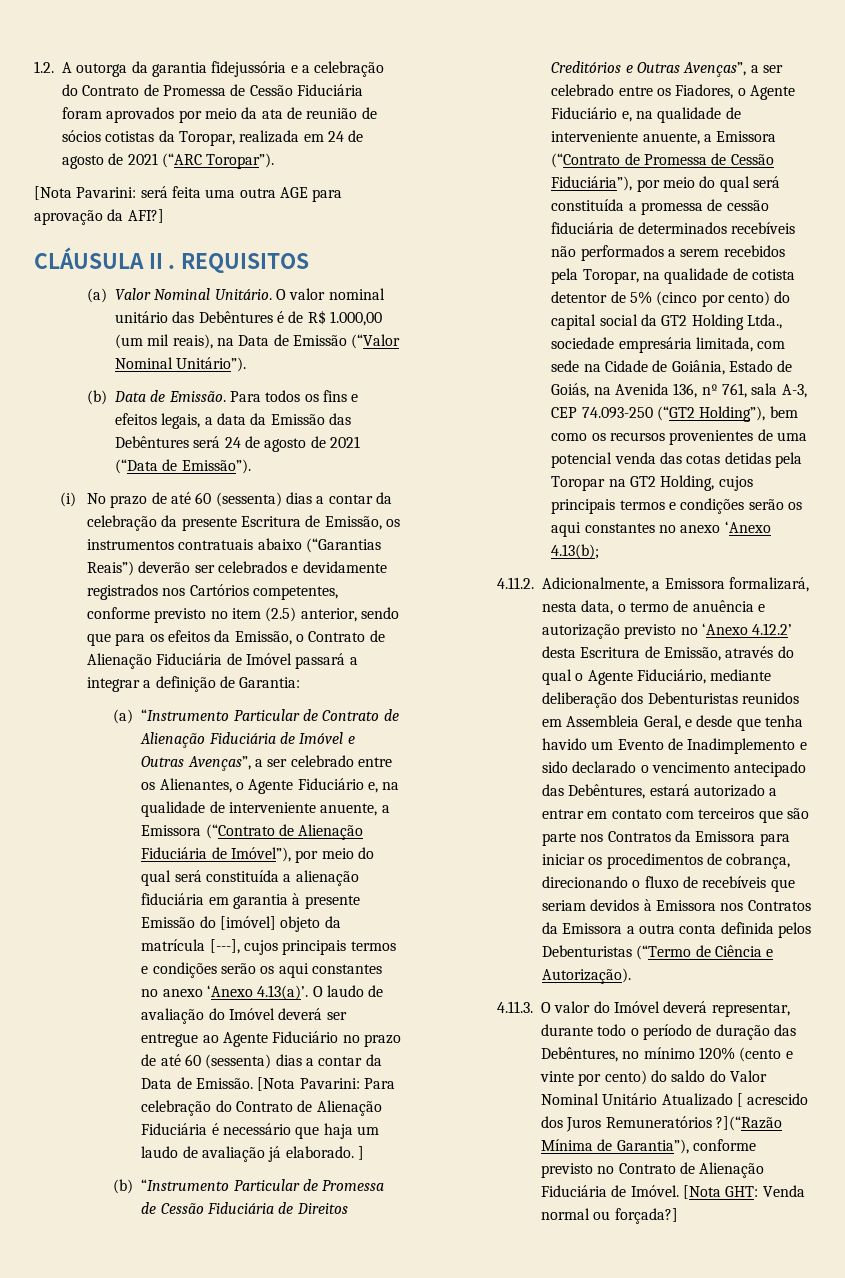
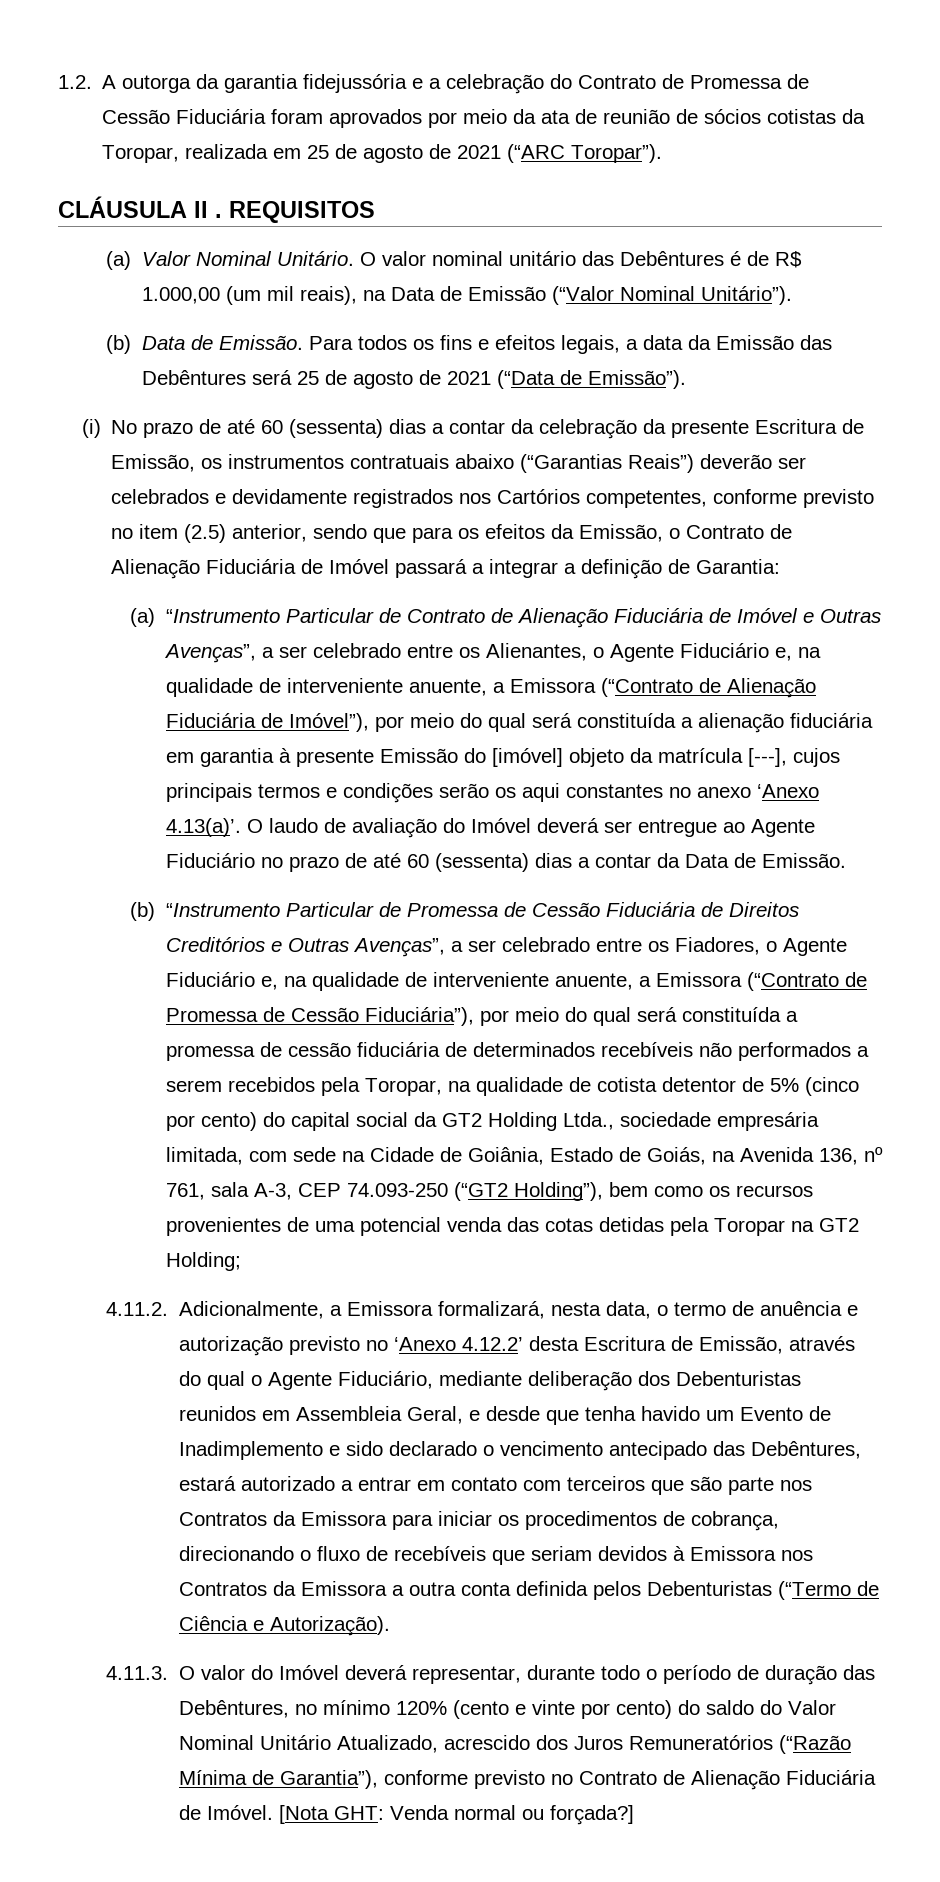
- 1.2. A outorga da garantia fidejussória e a celebração do Contrato de Promessa de Cessão Fiduciária foram aprovados por meio da ata de reunião de sócios cotistas da Toropar, realizada em 24 de agosto de 2021 (“ARC Toropar”).
+ 1.2. A outorga da garantia fidejussória e a celebração do Contrato de Promessa de Cessão Fiduciária foram aprovados por meio da ata de reunião de sócios cotistas da Toropar, realizada em 25 de agosto de 2021 (“ARC Toropar”).
- [Nota Pavarini: será feita uma outra AGE para aprovação da AFI?]
- Para todos os fins e efeitos legais, a data da Emissão das Debêntures será 24 de agosto de 2021 (“Data de Emissão”).
+ Para todos os fins e efeitos legais, a data da Emissão das Debêntures será 25 de agosto de 2021 (“Data de Emissão”).
- [Nota Pavarini: Para celebração do Contrato de Alienação Fiduciária é necessário que haja um laudo de avaliação já elaborado. ]
- (b) “Instrumento Particular de Promessa de Cessão Fiduciária de Direitos Creditórios e Outras Avenças”, a ser celebrado entre os Fiadores, o Agente Fiduciário e, na qualidade de interveniente anuente, a Emissora (“Contrato de Promessa de Cessão Fiduciária”), por meio do qual será constituída a promessa de cessão fiduciária de determinados recebíveis não performados a serem recebidos pela Toropar, na qualidade de cotista detentor de 5% (cinco por cento) do capital social da GT2 Holding Ltda., sociedade empresária limitada, com sede na Cidade de Goiânia, Estado de Goiás, na Avenida 136, nº 761, sala A-3, CEP 74.093-250 (“GT2 Holding”), bem como os recursos provenientes de uma potencial venda das cotas detidas pela Toropar na GT2 Holding, cujos principais termos e condições serão os aqui constantes no anexo ‘Anexo 4.13(b);
+ (b) “Instrumento Particular de Promessa de Cessão Fiduciária de Direitos Creditórios e Outras Avenças”, a ser celebrado entre os Fiadores, o Agente Fiduciário e, na qualidade de interveniente anuente, a Emissora (“Contrato de Promessa de Cessão Fiduciária”), por meio do qual será constituída a promessa de cessão fiduciária de determinados recebíveis não performados a serem recebidos pela Toropar, na qualidade de cotista detentor de 5% (cinco por cento) do capital social da GT2 Holding Ltda., sociedade empresária limitada, com sede na Cidade de Goiânia, Estado de Goiás, na Avenida 136, nº 761, sala A-3, CEP 74.093-250 (“GT2 Holding”), bem como os recursos provenientes de uma potencial venda das cotas detidas pela Toropar na GT2 Holding;
- 4.11.3. O valor do Imóvel deverá representar, durante todo o período de duração das Debêntures, no mínimo 120% (cento e vinte por cento) do saldo do Valor Nominal Unitário Atualizado [ acrescido dos Juros Remuneratórios ?](“Razão Mínima de Garantia”), conforme previsto no Contrato de Alienação Fiduciária de Imóvel.
+ 4.11.3. O valor do Imóvel deverá representar, durante todo o período de duração das Debêntures, no mínimo 120% (cento e vinte por cento) do saldo do Valor Nominal Unitário Atualizado, acrescido dos Juros Remuneratórios (“Razão Mínima de Garantia”), conforme previsto no Contrato de Alienação Fiduciária de Imóvel.

